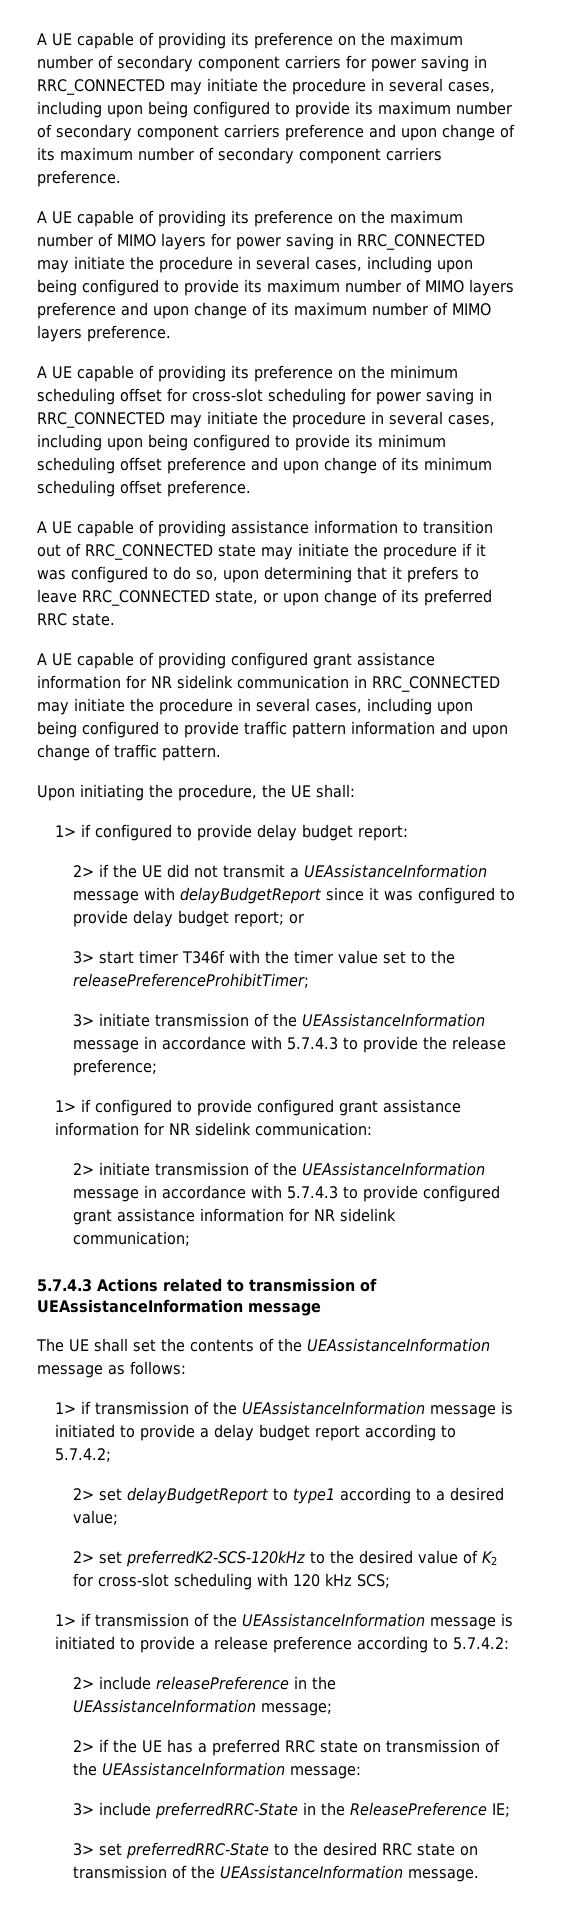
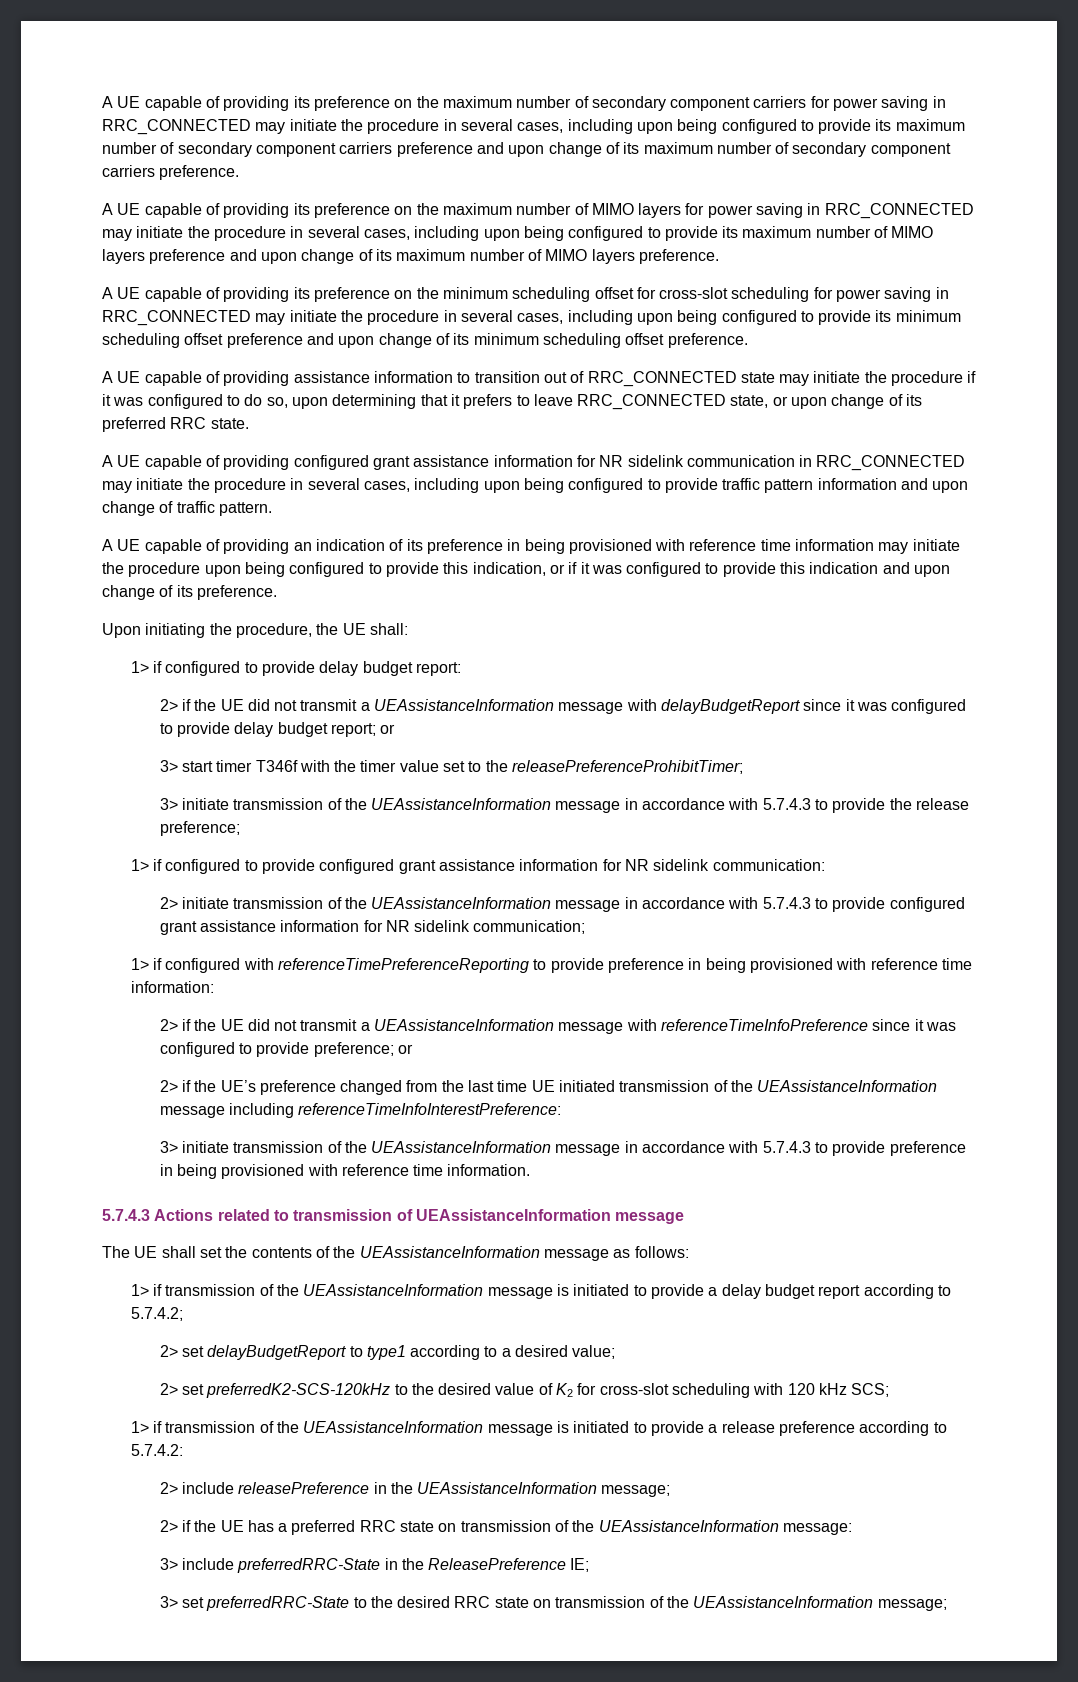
+ A UE capable of providing an indication of its preference in being provisioned with reference time information may initiate the procedure upon being configured to provide this indication, or if it was configured to provide this indication and upon change of its preference.
+ 1> if configured with referenceTimePreferenceReporting to provide preference in being provisioned with reference time information:
+ 2> if the UE did not transmit a UEAssistanceInformation message with referenceTimeInfoPreference since it was configured to provide preference; or
+ 2> if the UE’s preference changed from the last time UE initiated transmission of the UEAssistanceInformation message including referenceTimeInfoInterestPreference:
+ 3> initiate transmission of the UEAssistanceInformation message in accordance with 5.7.4.3 to provide preference in being provisioned with reference time information.
- 3> set preferredRRC-State to the desired RRC state on transmission of the UEAssistanceInformation message.
+ 3> set preferredRRC-State to the desired RRC state on transmission of the UEAssistanceInformation message;

